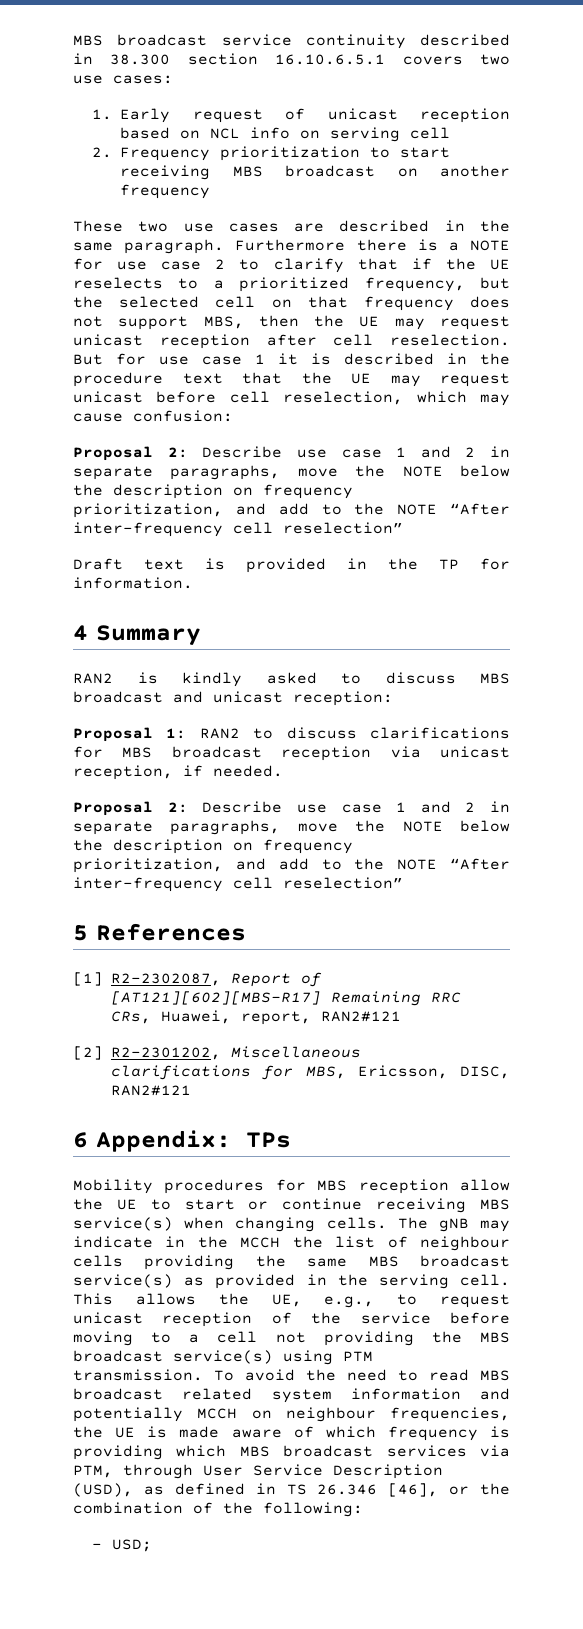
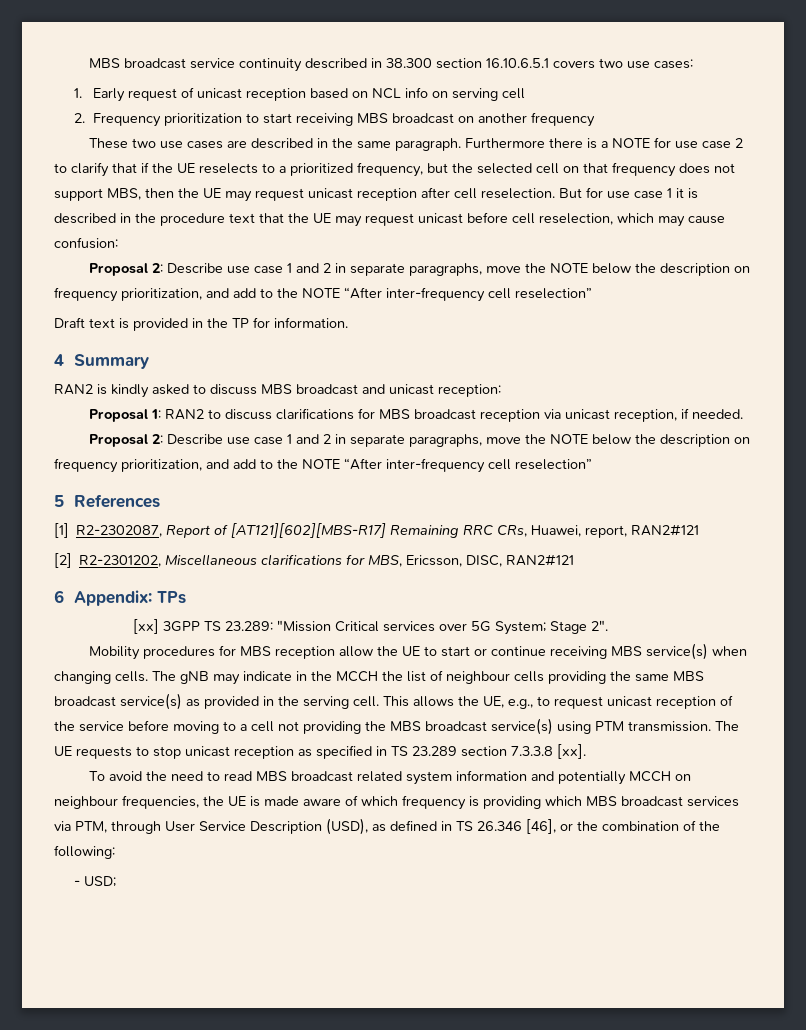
+ [xx] 3GPP TS 23.289: "Mission Critical services over 5G System; Stage 2".
- This allows the UE, e.g., to request unicast reception of the service before moving to a cell not providing the MBS broadcast service(s) using PTM transmission. To avoid the need to read MBS broadcast related system information and potentially MCCH on neighbour frequencies, the UE is made aware of which frequency is providing which MBS broadcast services via PTM, through User Service Description (USD), as defined in TS 26.346 [46], or the combination of the following:
+ This allows the UE, e.g., to request unicast reception of the service before moving to a cell not providing the MBS broadcast service(s) using PTM transmission. The UE requests to stop unicast reception as specified in TS 23.289 section 7.3.3.8 [xx].
+ To avoid the need to read MBS broadcast related system information and potentially MCCH on neighbour frequencies, the UE is made aware of which frequency is providing which MBS broadcast services via PTM, through User Service Description (USD), as defined in TS 26.346 [46], or the combination of the following:

